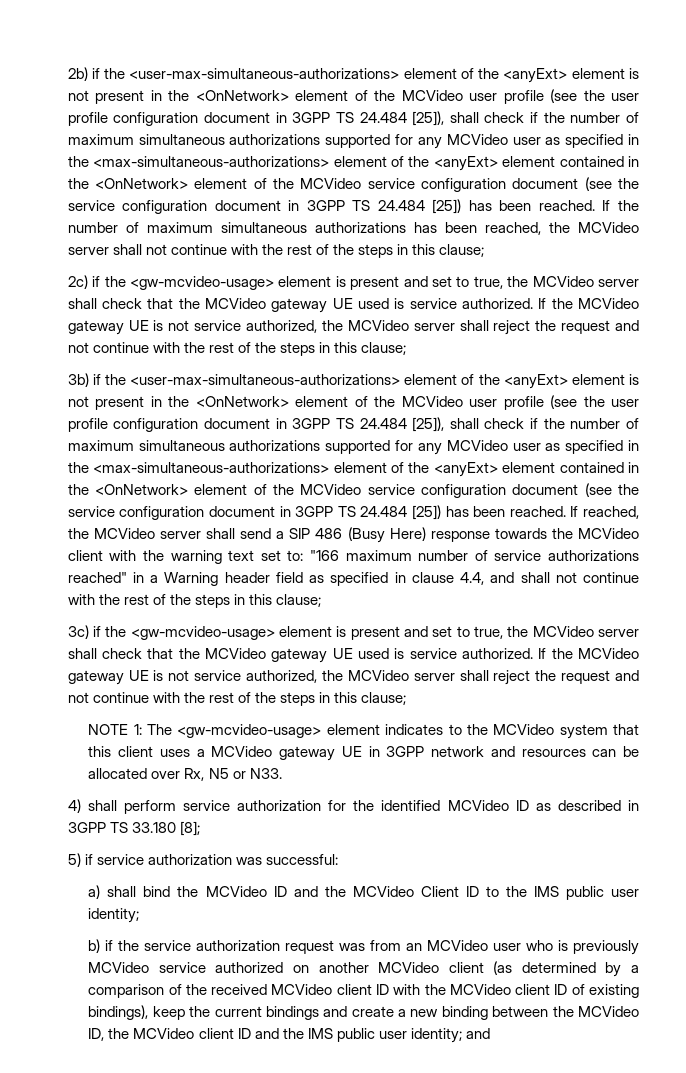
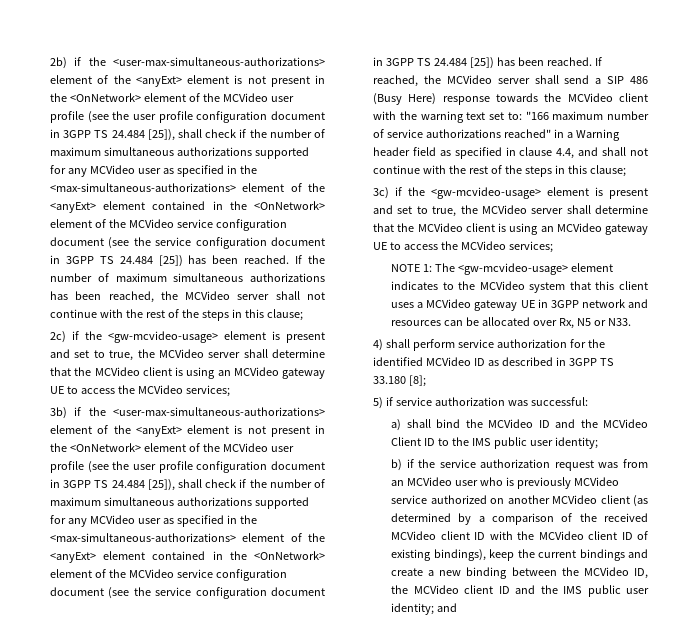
- 2c) if the <gw-mcvideo-usage> element is present and set to true, the MCVideo server shall check that the MCVideo gateway UE used is service authorized. If the MCVideo gateway UE is not service authorized, the MCVideo server shall reject the request and not continue with the rest of the steps in this clause;
+ 2c) if the <gw-mcvideo-usage> element is present and set to true, the MCVideo server shall determine that the MCVideo client is using an MCVideo gateway UE to access the MCVideo services;
- 3c) if the <gw-mcvideo-usage> element is present and set to true, the MCVideo server shall check that the MCVideo gateway UE used is service authorized. If the MCVideo gateway UE is not service authorized, the MCVideo server shall reject the request and not continue with the rest of the steps in this clause;
+ 3c) if the <gw-mcvideo-usage> element is present and set to true, the MCVideo server shall determine that the MCVideo client is using an MCVideo gateway UE to access the MCVideo services;

